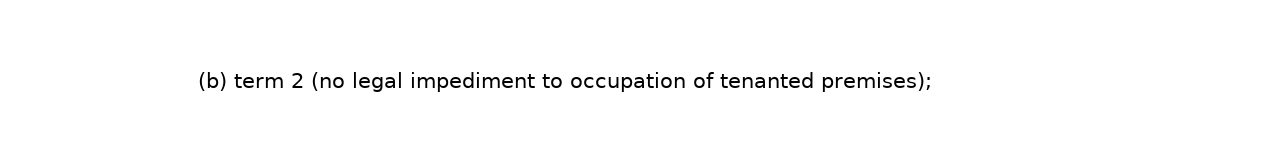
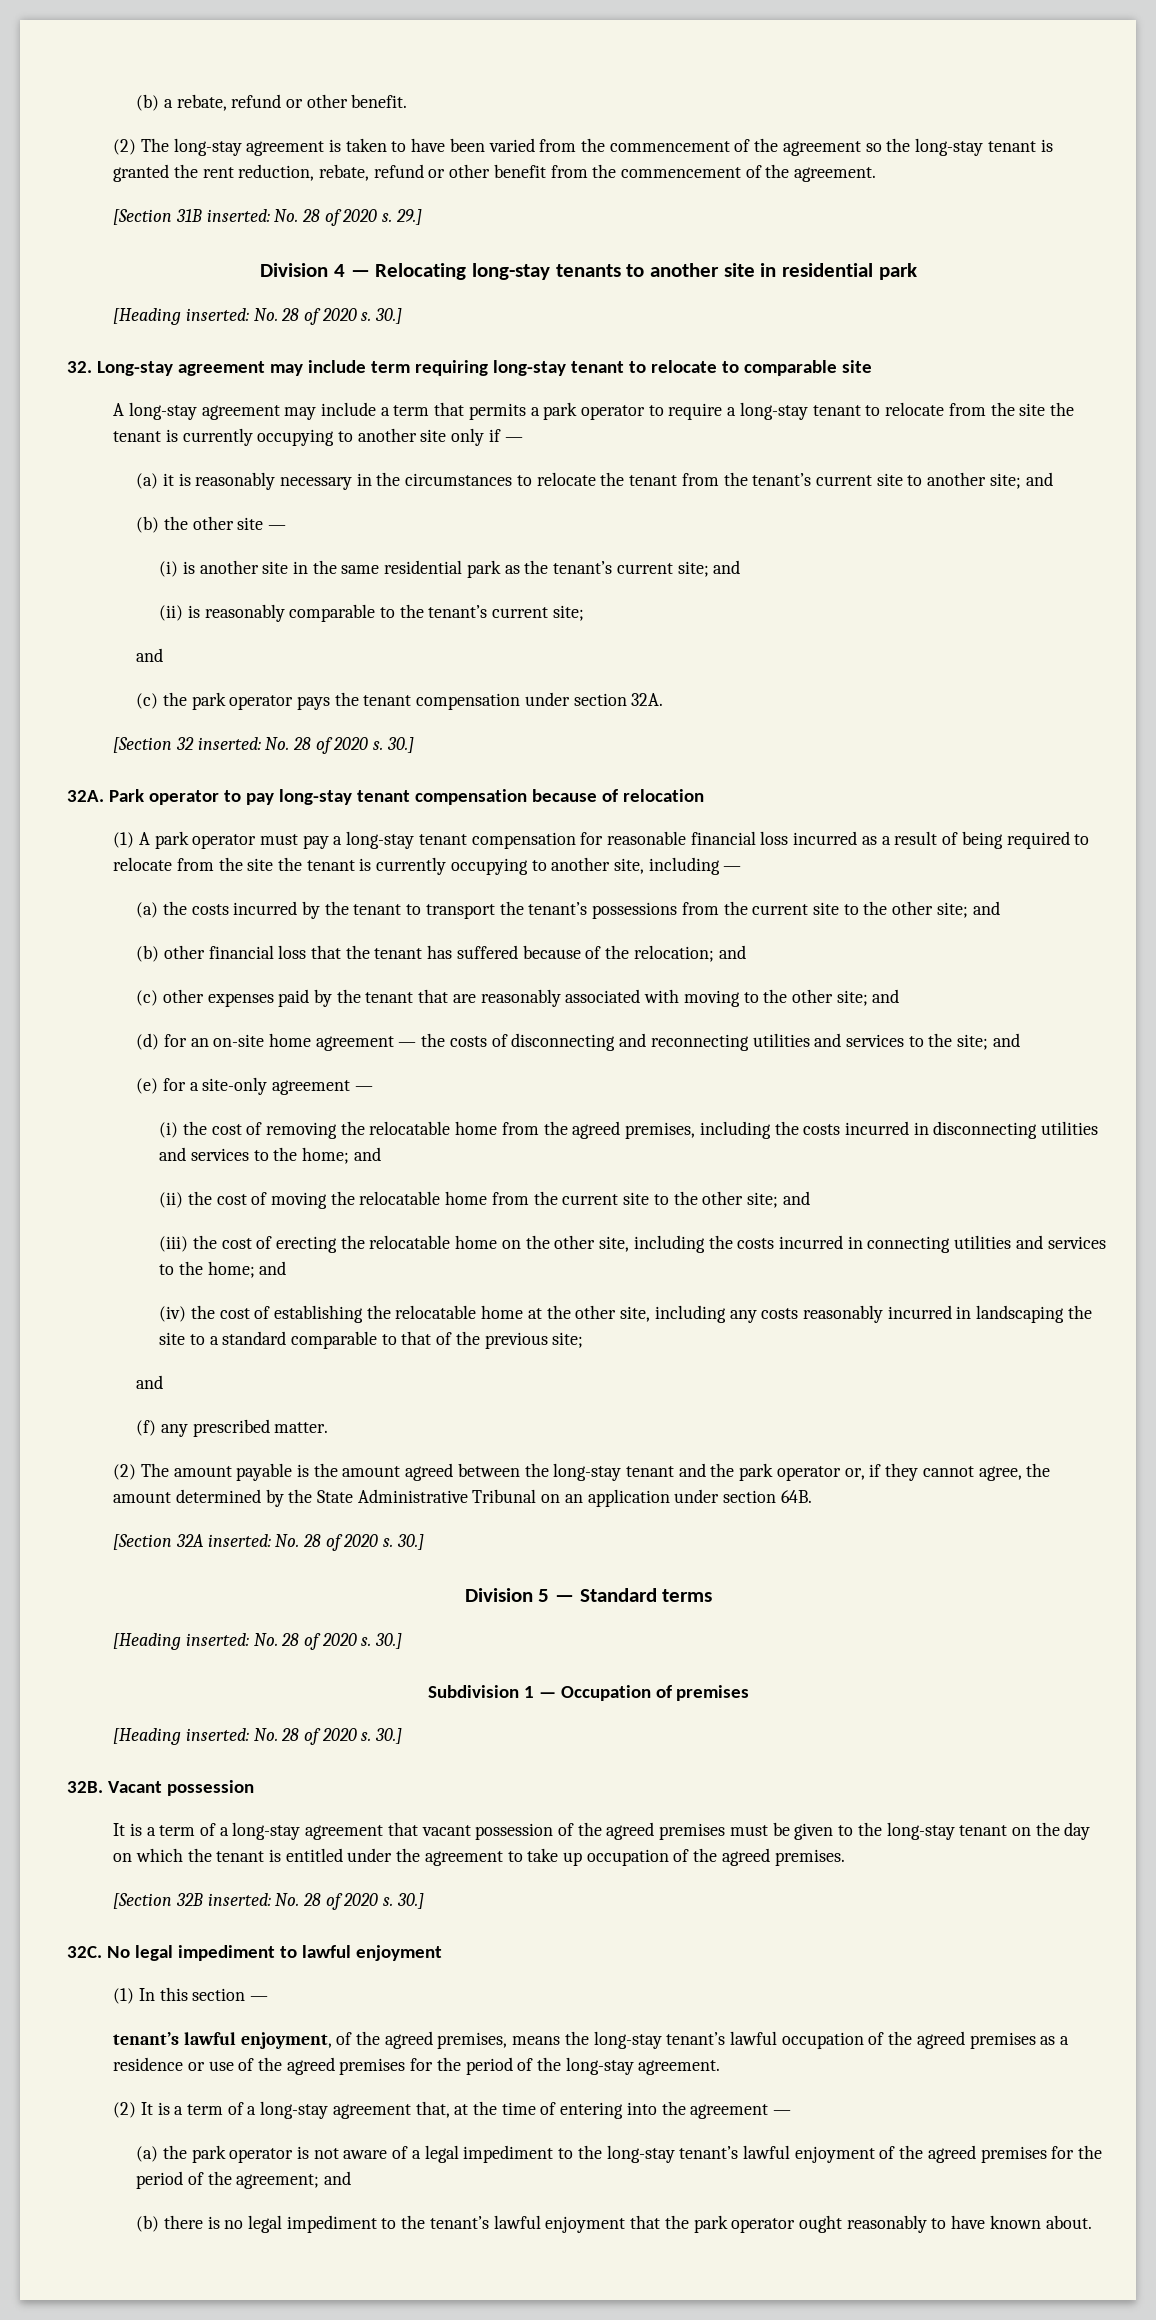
- (b) term 2 (no legal impediment to occupation of tenanted premises);
+ (b) a rebate, refund or other benefit.
+ (2) The long-stay agreement is taken to have been varied from the commencement of the agreement so the long-stay tenant is granted the rent reduction, rebate, refund or other benefit from the commencement of the agreement.
+ [Section 31B inserted: No. 28 of 2020 s. 29.]
+ Division 4 — Relocating long-stay tenants to another site in residential park
+ [Heading inserted: No. 28 of 2020 s. 30.]
+ 32. Long-stay agreement may include term requiring long-stay tenant to relocate to comparable site
+ A long-stay agreement may include a term that permits a park operator to require a long-stay tenant to relocate from the site the tenant is currently occupying to another site only if —
+ (a) it is reasonably necessary in the circumstances to relocate the tenant from the tenant’s current site to another site; and
+ (b) the other site —
+ (i) is another site in the same residential park as the tenant’s current site; and
+ (ii) is reasonably comparable to the tenant’s current site;
+ and
+ (c) the park operator pays the tenant compensation under section 32A.
+ [Section 32 inserted: No. 28 of 2020 s. 30.]
+ 32A. Park operator to pay long-stay tenant compensation because of relocation
+ (1) A park operator must pay a long-stay tenant compensation for reasonable financial loss incurred as a result of being required to relocate from the site the tenant is currently occupying to another site, including —
+ (a) the costs incurred by the tenant to transport the tenant’s possessions from the current site to the other site; and
+ (b) other financial loss that the tenant has suffered because of the relocation; and
+ (c) other expenses paid by the tenant that are reasonably associated with moving to the other site; and
+ (d) for an on-site home agreement — the costs of disconnecting and reconnecting utilities and services to the site; and
+ (e) for a site-only agreement —
+ (i) the cost of removing the relocatable home from the agreed premises, including the costs incurred in disconnecting utilities and services to the home; and
+ (ii) the cost of moving the relocatable home from the current site to the other site; and
+ (iii) the cost of erecting the relocatable home on the other site, including the costs incurred in connecting utilities and services to the home; and
+ (iv) the cost of establishing the relocatable home at the other site, including any costs reasonably incurred in landscaping the site to a standard comparable to that of the previous site;
+ and
+ (f) any prescribed matter.
+ (2) The amount payable is the amount agreed between the long-stay tenant and the park operator or, if they cannot agree, the amount determined by the State Administrative Tribunal on an application under section 64B.
+ [Section 32A inserted: No. 28 of 2020 s. 30.]
+ Division 5 — Standard terms
+ [Heading inserted: No. 28 of 2020 s. 30.]
+ Subdivision 1 — Occupation of premises
+ [Heading inserted: No. 28 of 2020 s. 30.]
+ 32B. Vacant possession
+ It is a term of a long-stay agreement that vacant possession of the agreed premises must be given to the long-stay tenant on the day on which the tenant is entitled under the agreement to take up occupation of the agreed premises.
+ [Section 32B inserted: No. 28 of 2020 s. 30.]
+ 32C. No legal impediment to lawful enjoyment
+ (1) In this section —
+ tenant’s lawful enjoyment, of the agreed premises, means the long-stay tenant’s lawful occupation of the agreed premises as a residence or use of the agreed premises for the period of the long-stay agreement.
+ (2) It is a term of a long-stay agreement that, at the time of entering into the agreement —
+ (a) the park operator is not aware of a legal impediment to the long-stay tenant’s lawful enjoyment of the agreed premises for the period of the agreement; and
+ (b) there is no legal impediment to the tenant’s lawful enjoyment that the park operator ought reasonably to have known about.

